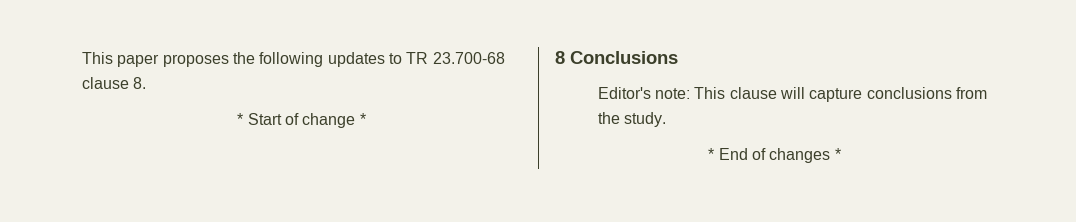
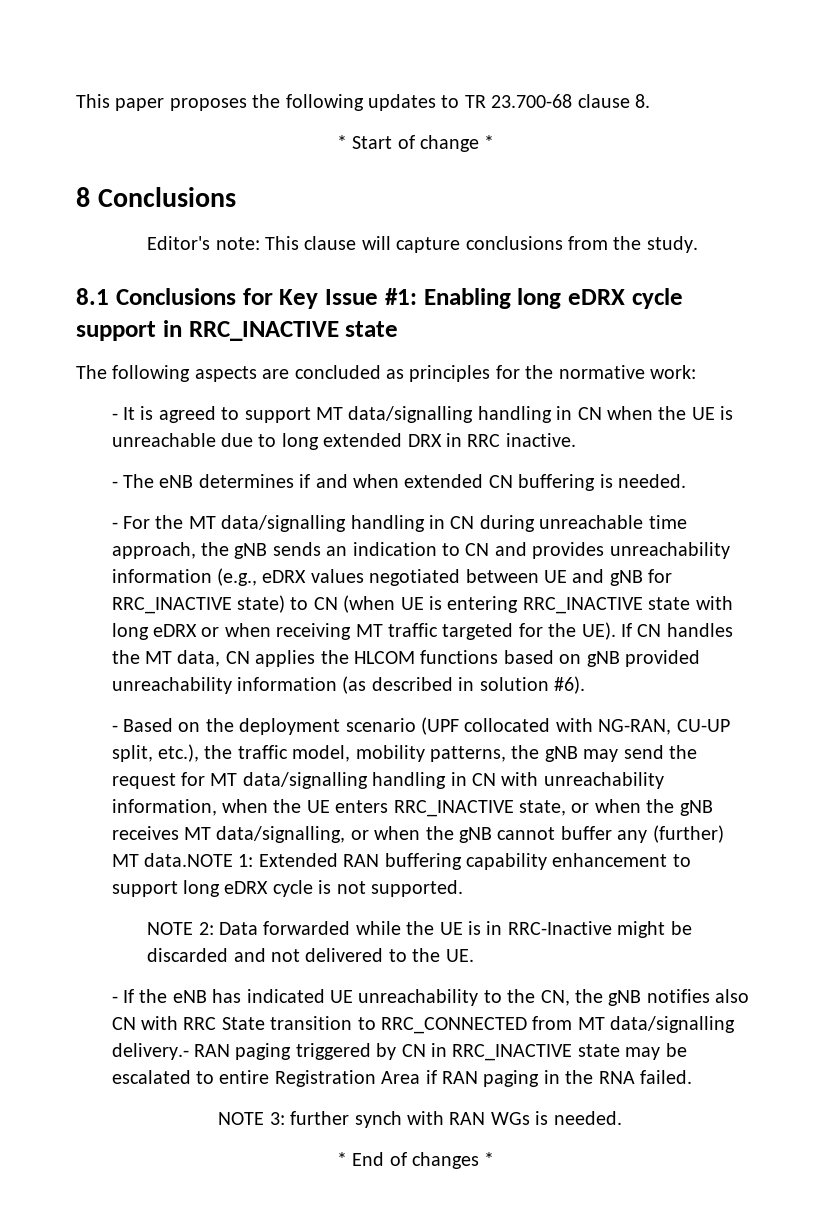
+ 8.1 Conclusions for Key Issue #1: Enabling long eDRX cycle support in RRC_INACTIVE state
+ The following aspects are concluded as principles for the normative work:
+ - It is agreed to support MT data/signalling handling in CN when the UE is unreachable due to long extended DRX in RRC inactive.
+ - The eNB determines if and when extended CN buffering is needed.
+ - For the MT data/signalling handling in CN during unreachable time approach, the gNB sends an indication to CN and provides unreachability information (e.g., eDRX values negotiated between UE and gNB for RRC_INACTIVE state) to CN (when UE is entering RRC_INACTIVE state with long eDRX or when receiving MT traffic targeted for the UE). If CN handles the MT data, CN applies the HLCOM functions based on gNB provided unreachability information (as described in solution #6).
+ - Based on the deployment scenario (UPF collocated with NG-RAN, CU-UP split, etc.), the traffic model, mobility patterns, the gNB may send the request for MT data/signalling handling in CN with unreachability information, when the UE enters RRC_INACTIVE state, or when the gNB receives MT data/signalling, or when the gNB cannot buffer any (further) MT data.NOTE 1: Extended RAN buffering capability enhancement to support long eDRX cycle is not supported.
+ NOTE 2: Data forwarded while the UE is in RRC-Inactive might be discarded and not delivered to the UE.
+ - If the eNB has indicated UE unreachability to the CN, the gNB notifies also CN with RRC State transition to RRC_CONNECTED from MT data/signalling delivery.- RAN paging triggered by CN in RRC_INACTIVE state may be escalated to entire Registration Area if RAN paging in the RNA failed.
+ NOTE 3: further synch with RAN WGs is needed.

